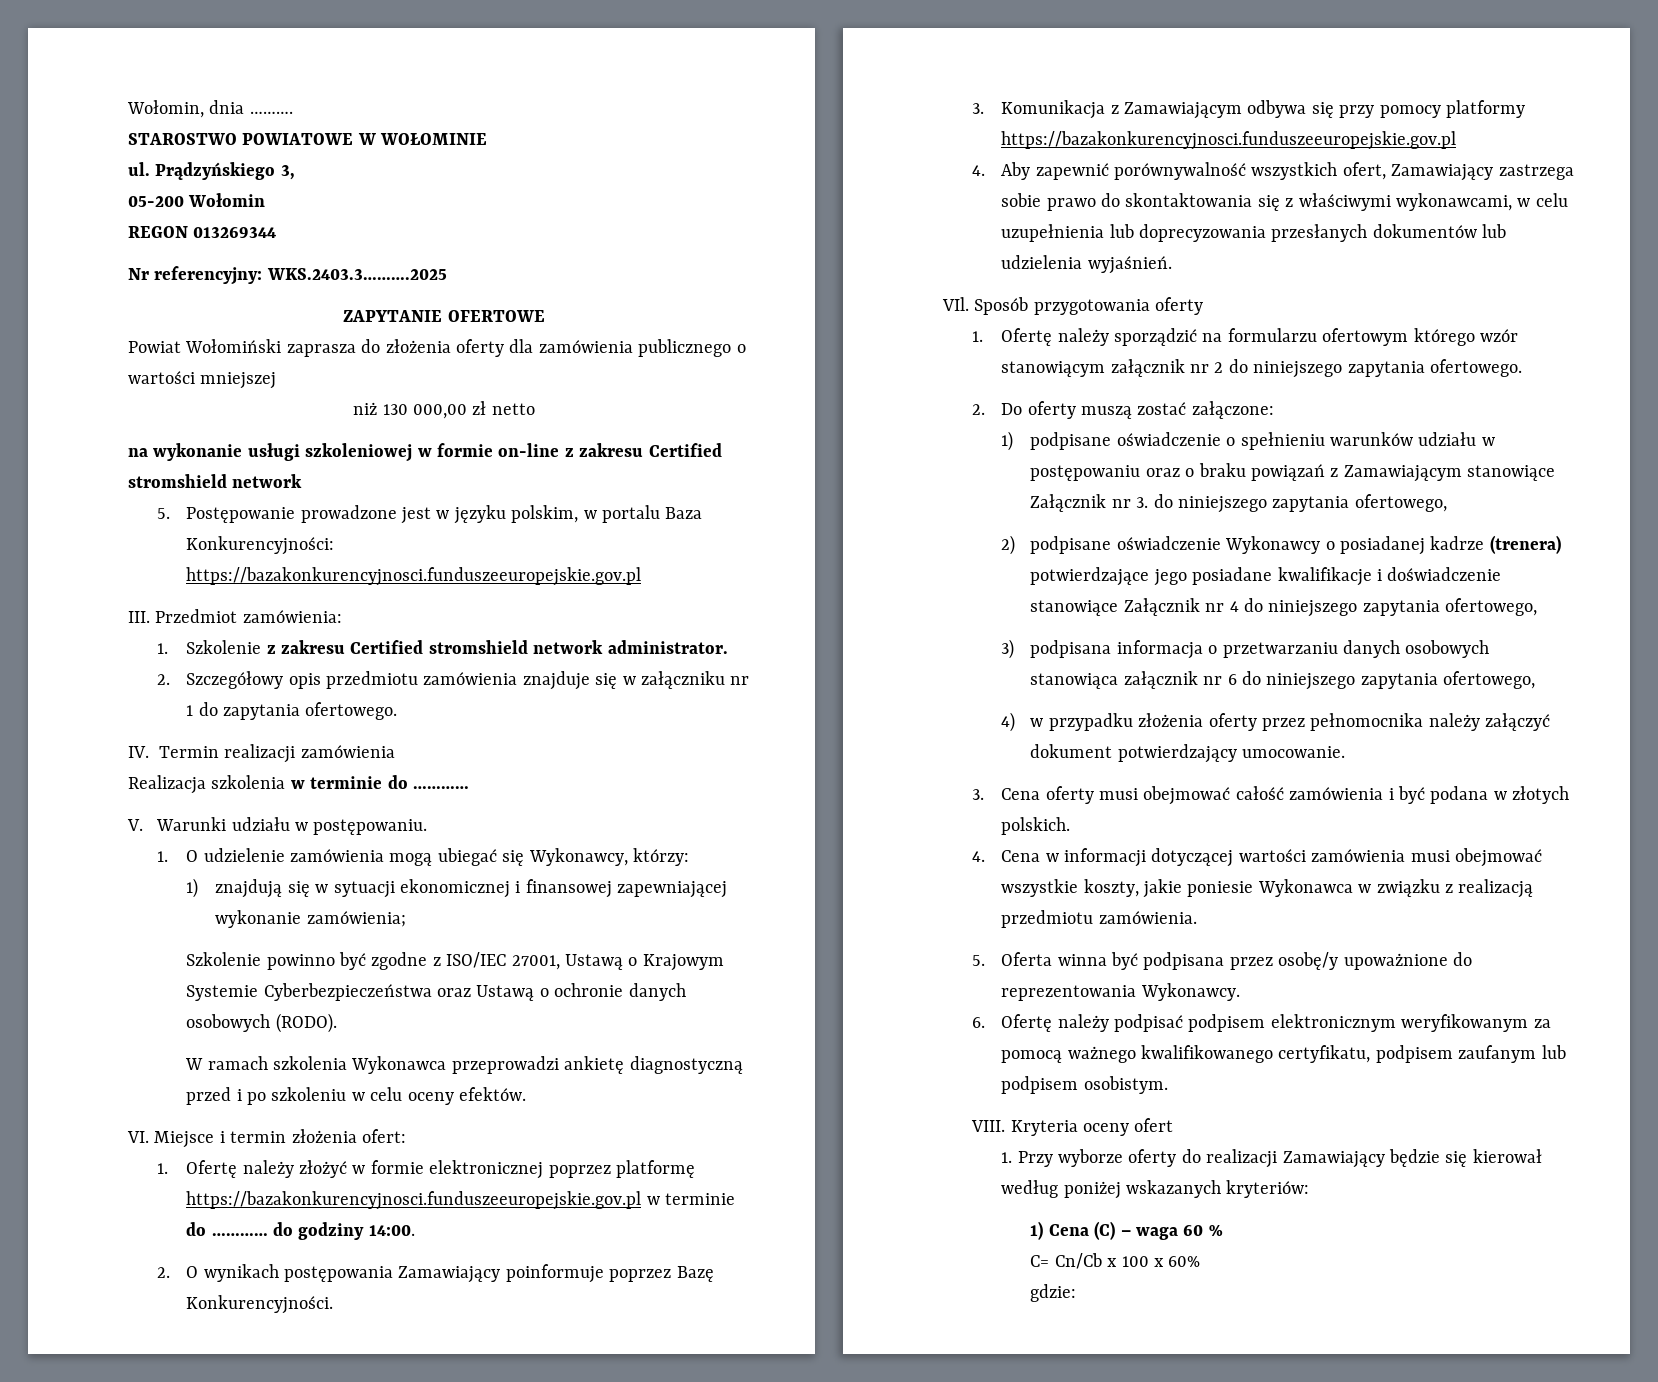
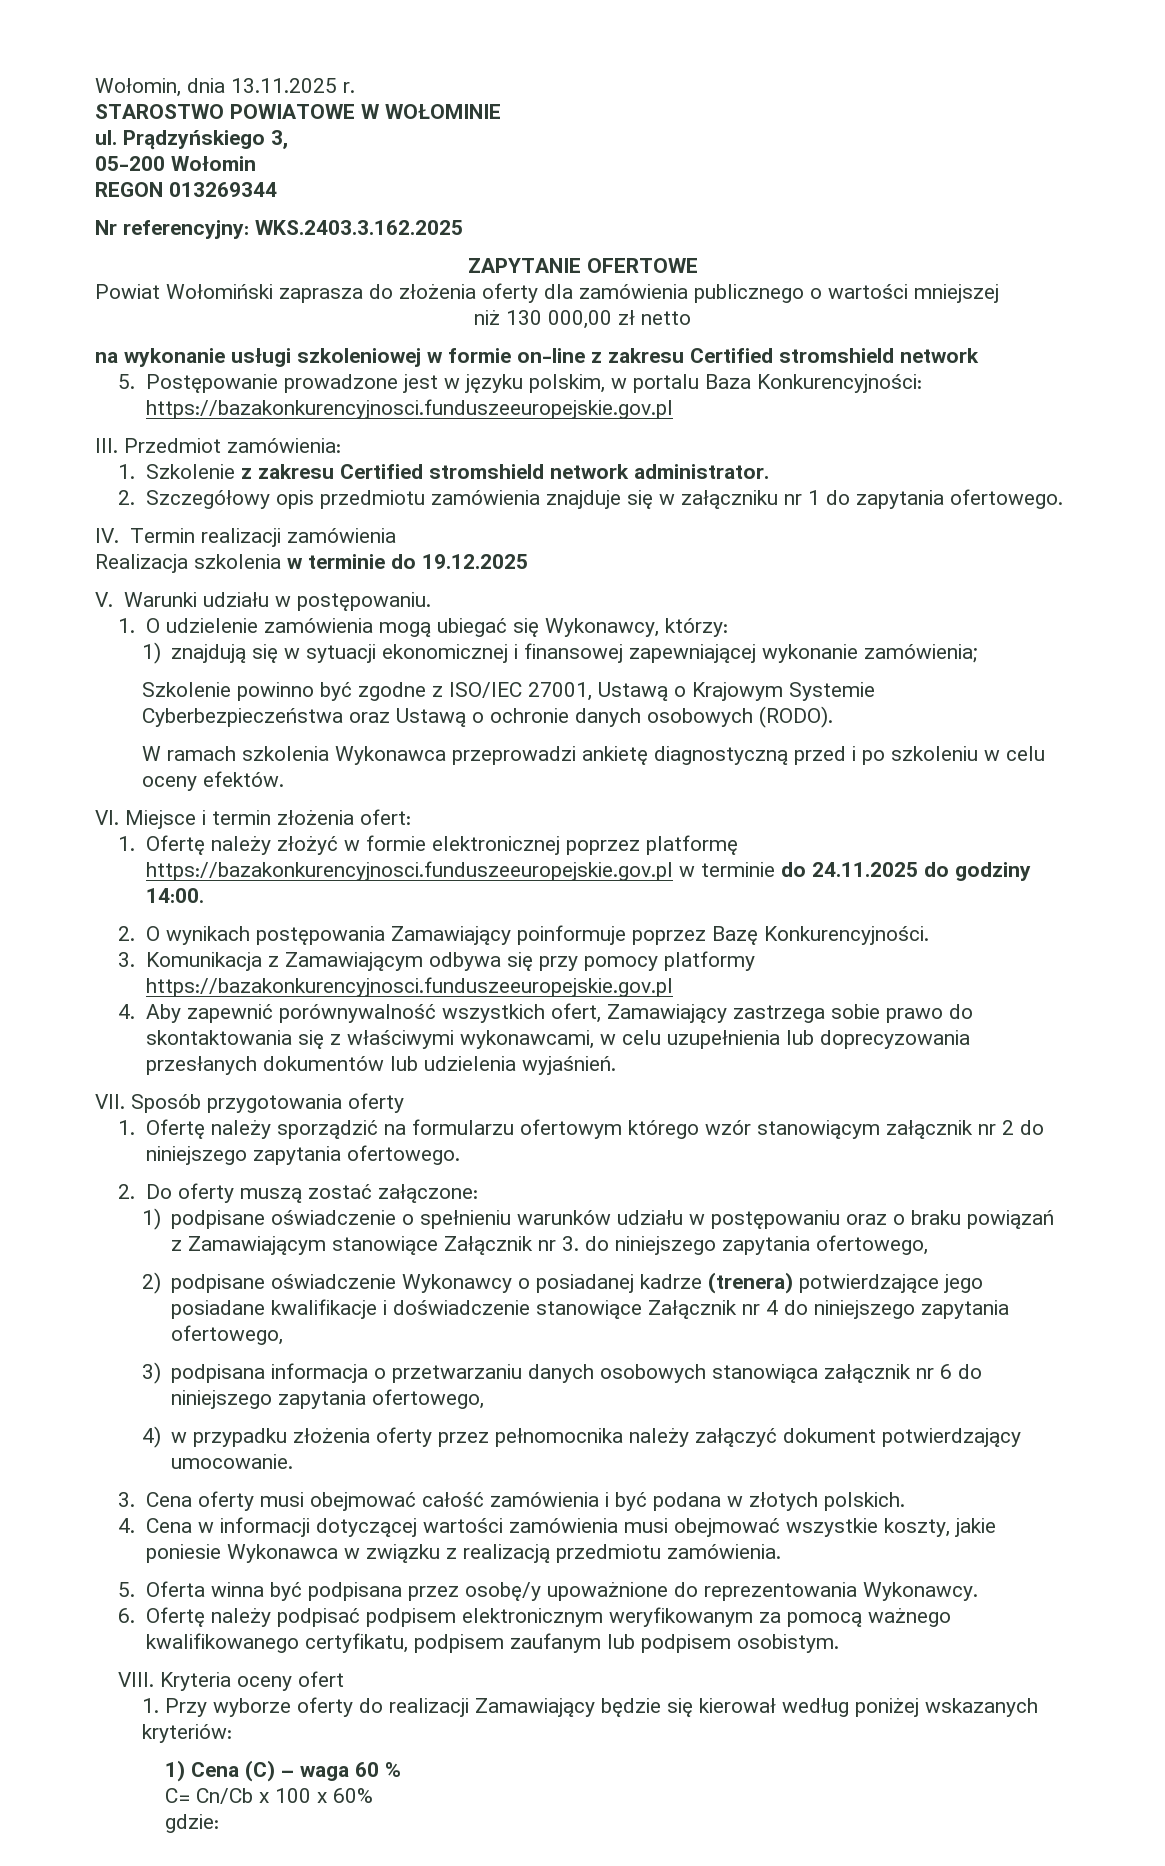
- Wołomin, dnia ……….
+ Wołomin, dnia 13.11.2025 r.
- Nr referencyjny: WKS.2403.3……….2025
+ Nr referencyjny: WKS.2403.3.162.2025
- Realizacja szkolenia w terminie do …………
+ Realizacja szkolenia w terminie do 19.12.2025
- 1. Ofertę należy złożyć w formie elektronicznej poprzez platformę https://bazakonkurencyjnosci.funduszeeuropejskie.gov.pl w terminie do ………… do godziny 14:00.
+ 1. Ofertę należy złożyć w formie elektronicznej poprzez platformę https://bazakonkurencyjnosci.funduszeeuropejskie.gov.pl w terminie do 24.11.2025 do godziny 14:00.

